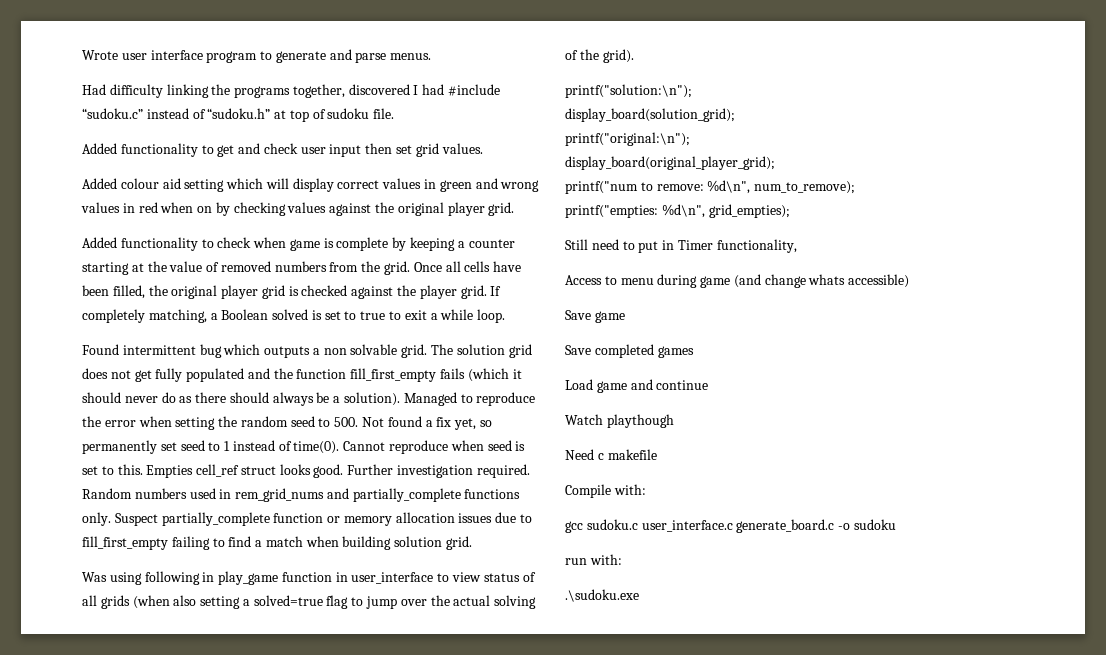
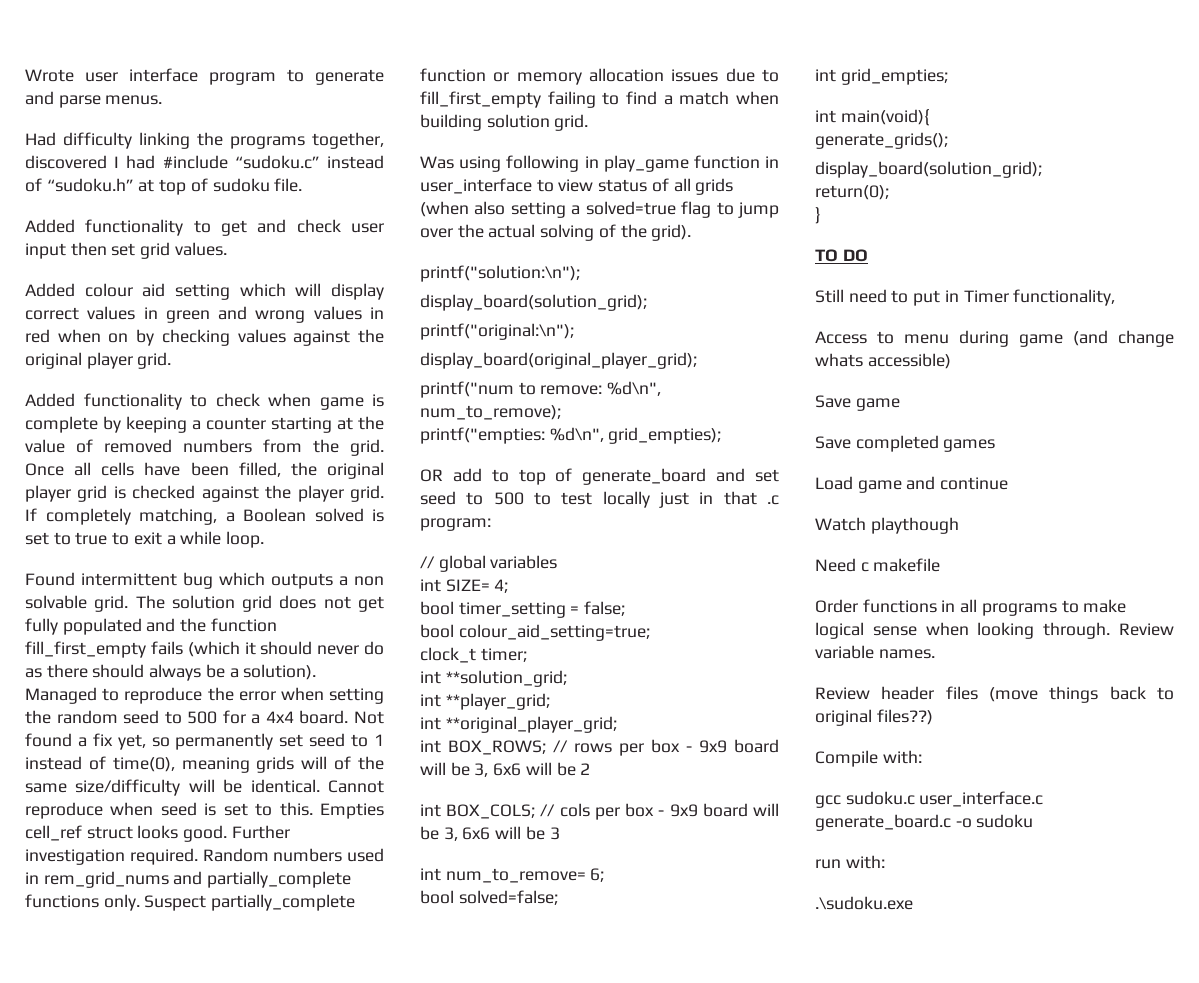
- Managed to reproduce the error when setting the random seed to 500. Not found a fix yet, so permanently set seed to 1 instead of time(0).
+ Managed to reproduce the error when setting the random seed to 500 for a 4x4 board. Not found a fix yet, so permanently set seed to 1 instead of time(0), meaning grids will of the same size/difficulty will be identical.
+ OR add to top of generate_board and set seed to 500 to test locally just in that .c program:
+ // global variables
+ int SIZE= 4;
+ bool timer_setting = false;
+ bool colour_aid_setting=true;
+ clock_t timer;
+ int **solution_grid;
+ int **player_grid;
+ int **original_player_grid;
+ int BOX_ROWS; // rows per box - 9x9 board will be 3, 6x6 will be 2
+ int BOX_COLS; // cols per box - 9x9 board will be 3, 6x6 will be 3
+ int num_to_remove= 6;
+ bool solved=false;
+ int grid_empties;
+ int main(void){
+ generate_grids();
+ display_board(solution_grid);
+ return(0);
+ }
+ TO DO
+ Order functions in all programs to make logical sense when looking through. Review variable names.
+ Review header files (move things back to original files??)

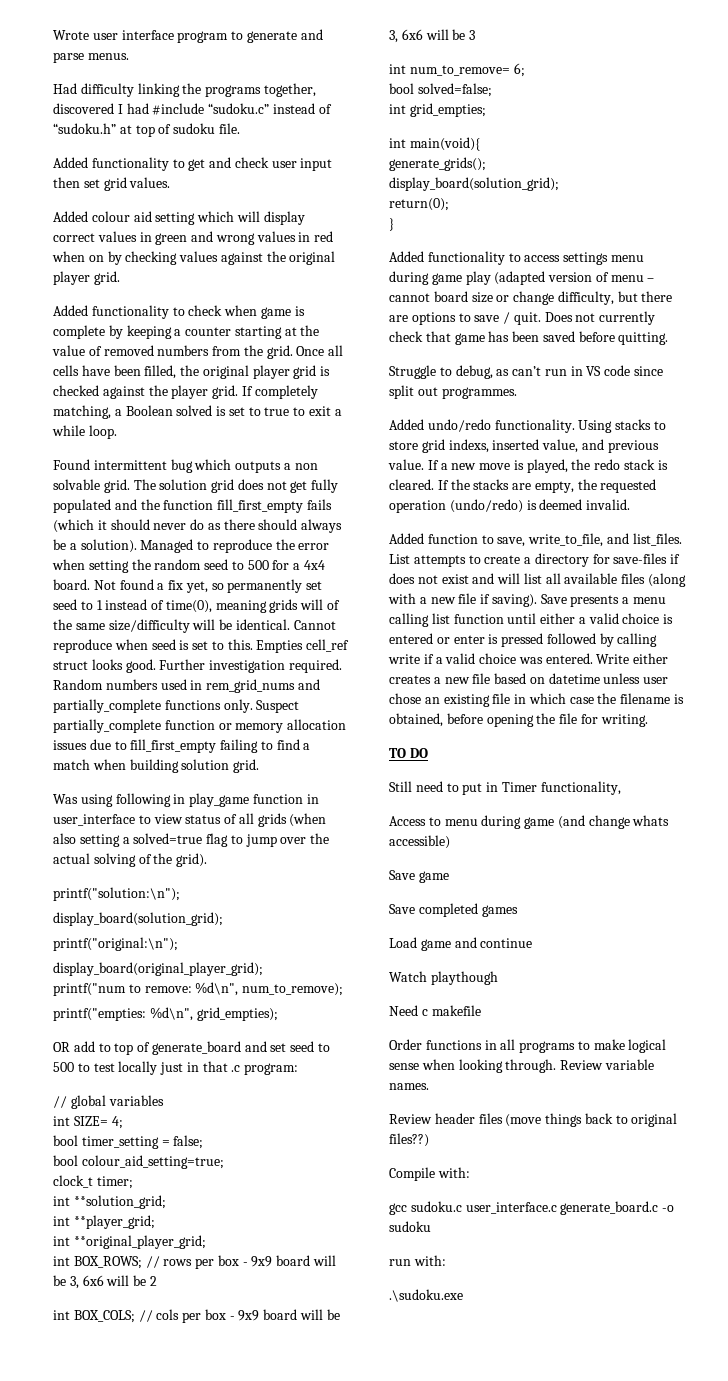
+ Added functionality to access settings menu during game play (adapted version of menu – cannot board size or change difficulty, but there are options to save / quit. Does not currently check that game has been saved before quitting.
+ Struggle to debug, as can’t run in VS code since split out programmes.
+ Added undo/redo functionality. Using stacks to store grid indexs, inserted value, and previous value. If a new move is played, the redo stack is cleared. If the stacks are empty, the requested operation (undo/redo) is deemed invalid.
+ Added function to save, write_to_file, and list_files. List attempts to create a directory for save-files if does not exist and will list all available files (along with a new file if saving). Save presents a menu calling list function until either a valid choice is entered or enter is pressed followed by calling write if a valid choice was entered. Write either creates a new file based on datetime unless user chose an existing file in which case the filename is obtained, before opening the file for writing.

